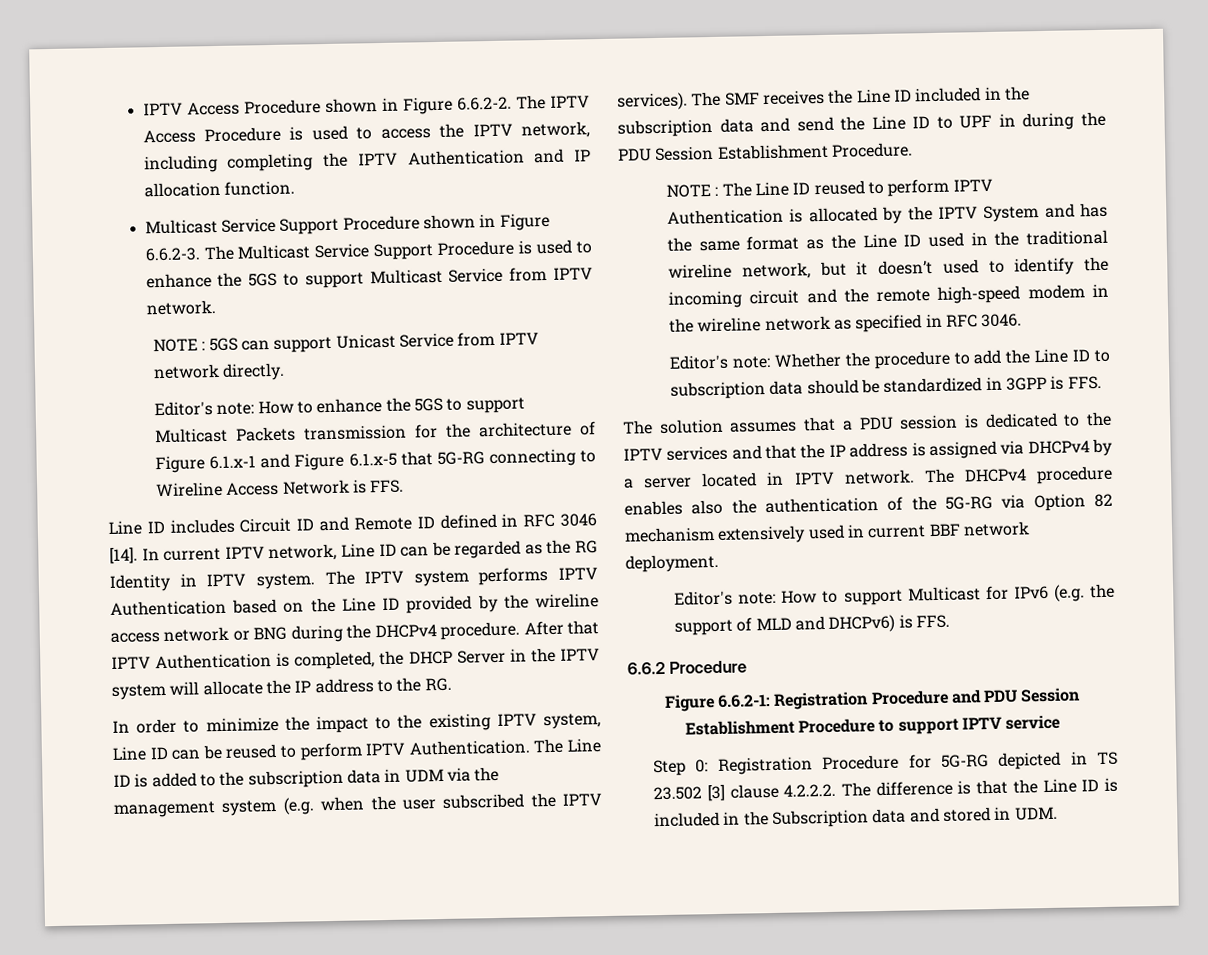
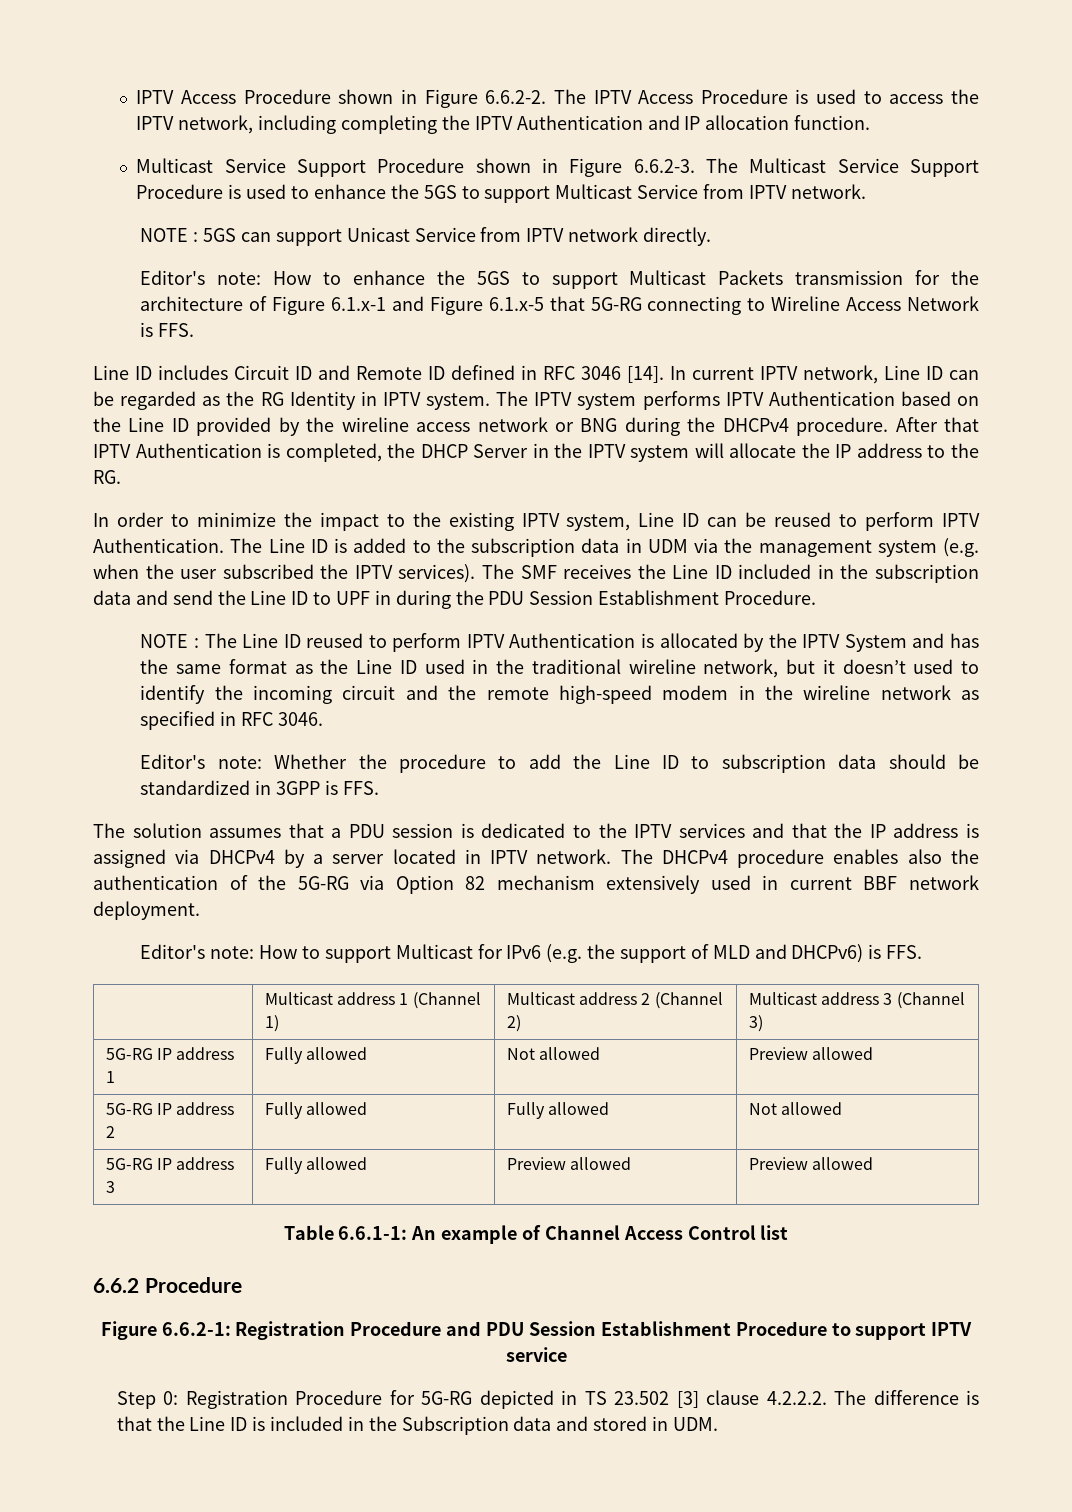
+ | Multicast address 1 (Channel 1) | Multicast address 2 (Channel 2) | Multicast address 3 (Channel 3)
+ 5G-RG IP address 1 | Fully allowed | Not allowed | Preview allowed
+ 5G-RG IP address 2 | Fully allowed | Fully allowed | Not allowed
+ 5G-RG IP address 3 | Fully allowed | Preview allowed | Preview allowed
+ Table 6.6.1-1: An example of Channel Access Control list

